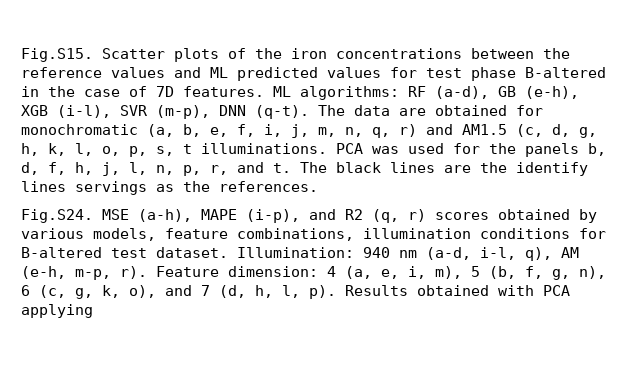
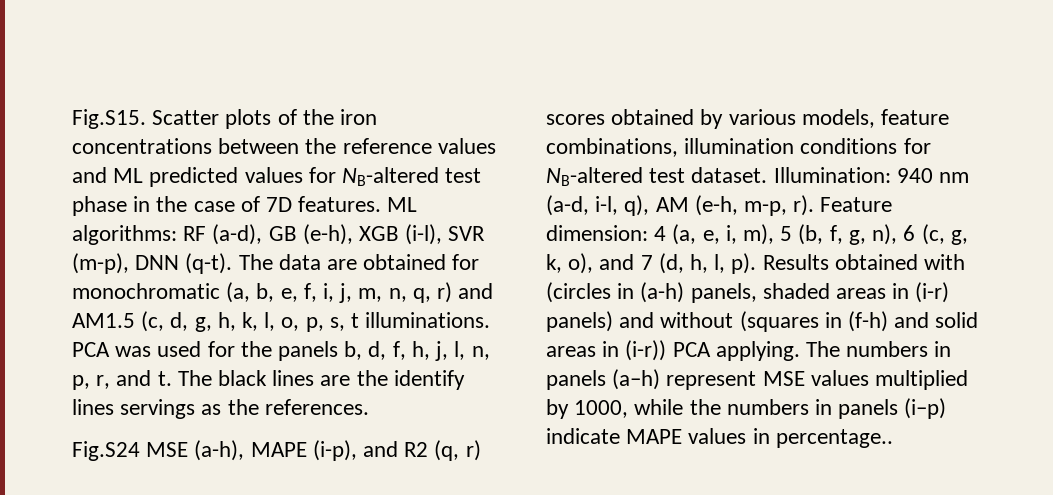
- Fig.S15. Scatter plots of the iron concentrations between the reference values and ML predicted values for test phase B-altered in the case of 7D features.
+ Fig.S15. Scatter plots of the iron concentrations between the reference values and ML predicted values for NB-altered test phase in the case of 7D features.
- Fig.S24. MSE (a-h), MAPE (i-p), and R2 (q, r) scores obtained by various models, feature combinations, illumination conditions for B-altered test dataset.
+ Fig.S24 MSE (a-h), MAPE (i-p), and R2 (q, r) scores obtained by various models, feature combinations, illumination conditions for NB-altered test dataset.
- Results obtained with PCA applying
+ Results obtained with (circles in (a-h) panels, shaded areas in (i-r) panels) and without (squares in (f-h) and solid areas in (i-r)) PCA applying. The numbers in panels (a–h) represent MSE values multiplied by 1000, while the numbers in panels (i–p) indicate MAPE values in percentage..

